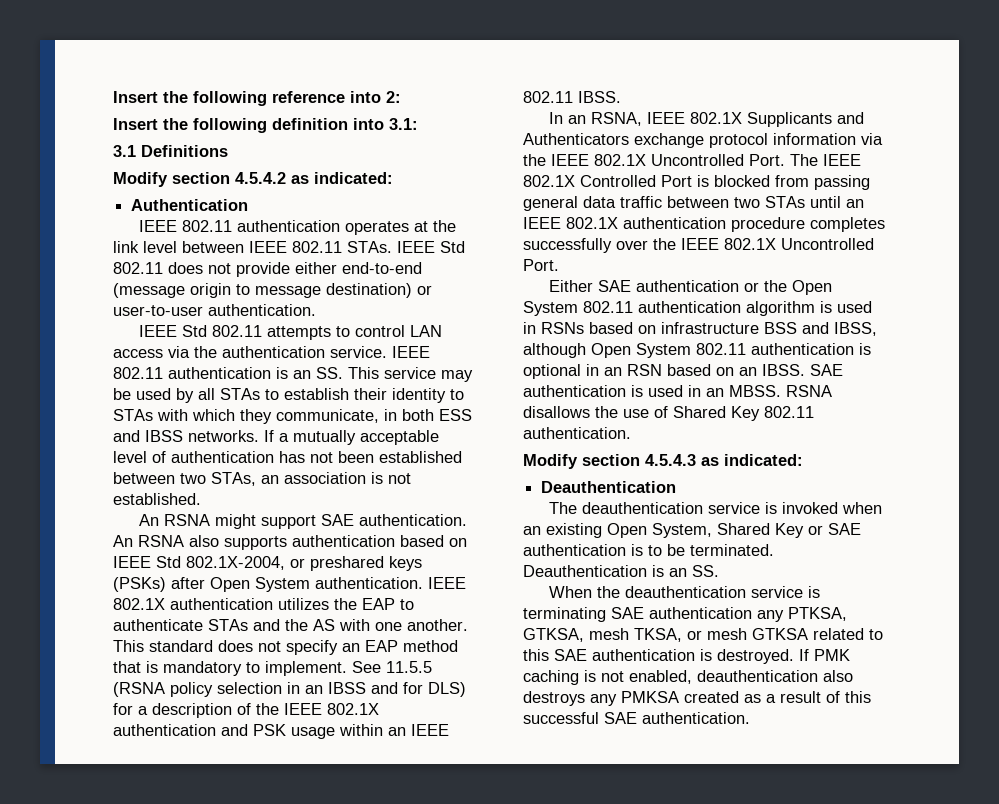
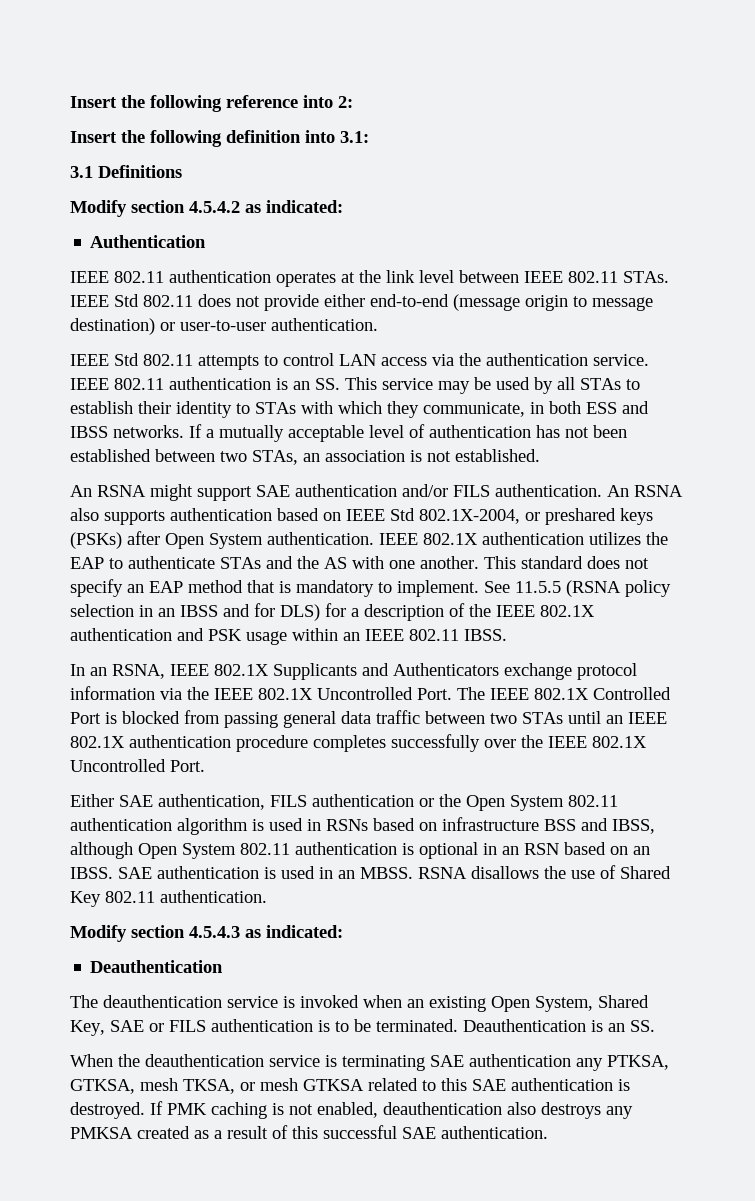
- An RSNA might support SAE authentication.
+ An RSNA might support SAE authentication and/or FILS authentication.
- Either SAE authentication or the Open System 802.11 authentication algorithm is used in RSNs based on infrastructure BSS and IBSS, although Open System 802.11 authentication is optional in an RSN based on an IBSS.
+ Either SAE authentication, FILS authentication or the Open System 802.11 authentication algorithm is used in RSNs based on infrastructure BSS and IBSS, although Open System 802.11 authentication is optional in an RSN based on an IBSS.
- The deauthentication service is invoked when an existing Open System, Shared Key or SAE authentication is to be terminated.
+ The deauthentication service is invoked when an existing Open System, Shared Key, SAE or FILS authentication is to be terminated.

